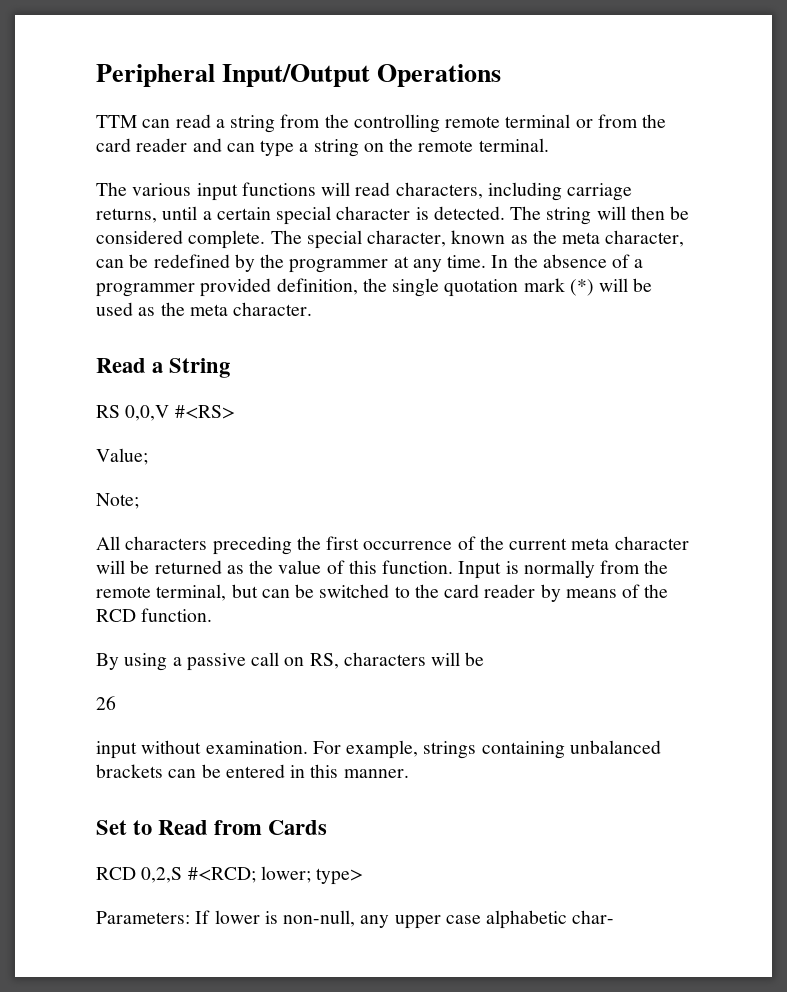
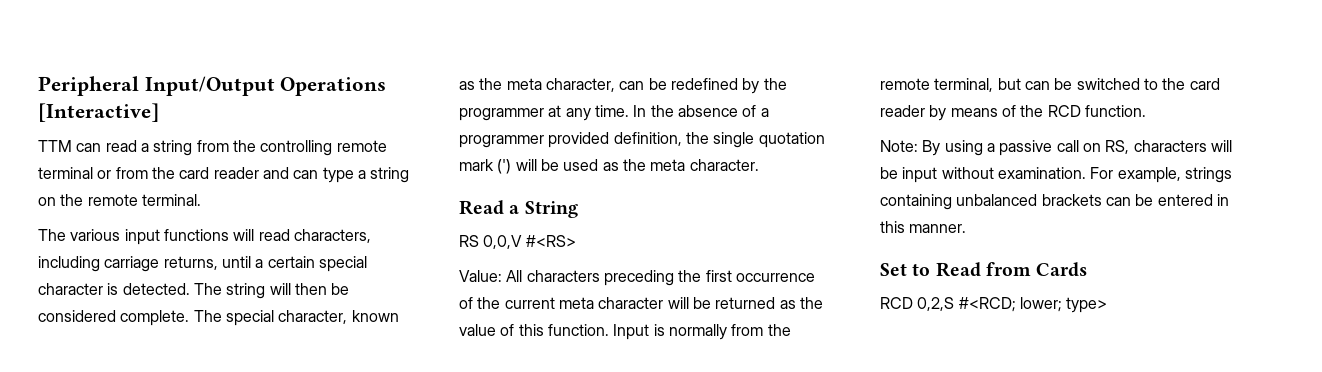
- Peripheral Input/Output Operations
+ Peripheral Input/Output Operations [Interactive]
- In the absence of a programmer provided definition, the single quotation mark (*) will be used as the meta character.
+ In the absence of a programmer provided definition, the single quotation mark (') will be used as the meta character.
- Value;
- Note;
- All characters preceding the first occurrence of the current meta character will be returned as the value of this function.
+ Value: All characters preceding the first occurrence of the current meta character will be returned as the value of this function.
- By using a passive call on RS, characters will be
- 26
- input without examination.
+ Note: By using a passive call on RS, characters will be input without examination.
- Parameters: If lower is non-null, any upper case alphabetic char-

